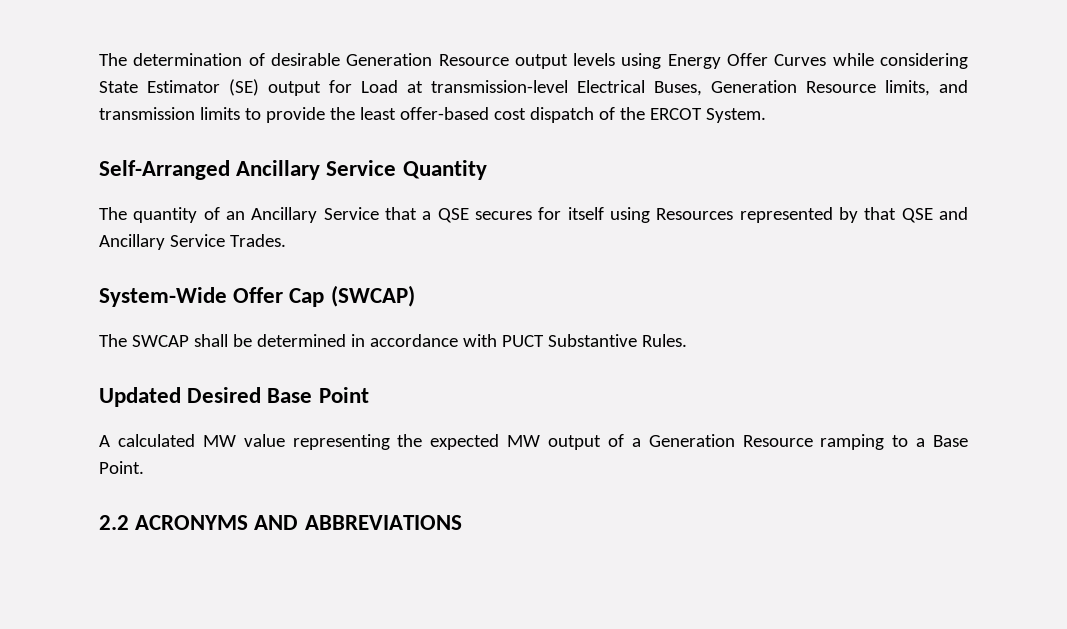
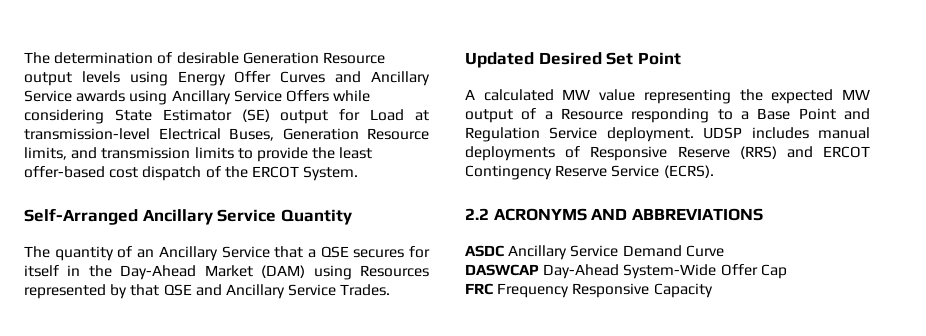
- The determination of desirable Generation Resource output levels using Energy Offer Curves while considering State Estimator (SE) output for Load at transmission-level Electrical Buses, Generation Resource limits, and transmission limits to provide the least offer-based cost dispatch of the ERCOT System.
+ The determination of desirable Generation Resource output levels using Energy Offer Curves and Ancillary Service awards using Ancillary Service Offers while considering State Estimator (SE) output for Load at transmission-level Electrical Buses, Generation Resource limits, and transmission limits to provide the least offer-based cost dispatch of the ERCOT System.
- The quantity of an Ancillary Service that a QSE secures for itself using Resources represented by that QSE and Ancillary Service Trades.
+ The quantity of an Ancillary Service that a QSE secures for itself in the Day-Ahead Market (DAM) using Resources represented by that QSE and Ancillary Service Trades.
- System-Wide Offer Cap (SWCAP)
- The SWCAP shall be determined in accordance with PUCT Substantive Rules.
- Updated Desired Base Point
+ Updated Desired Set Point
- A calculated MW value representing the expected MW output of a Generation Resource ramping to a Base Point.
+ A calculated MW value representing the expected MW output of a Resource responding to a Base Point and Regulation Service deployment. UDSP includes manual deployments of Responsive Reserve (RRS) and ERCOT Contingency Reserve Service (ECRS).
  2.2 ACRONYMS AND ABBREVIATIONS
+ ASDC Ancillary Service Demand Curve
+ DASWCAP Day-Ahead System-Wide Offer Cap
+ FRC Frequency Responsive Capacity

